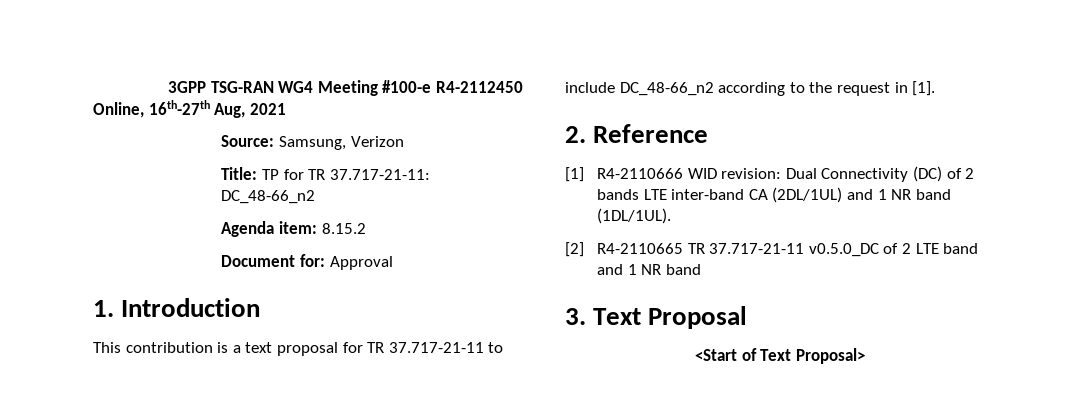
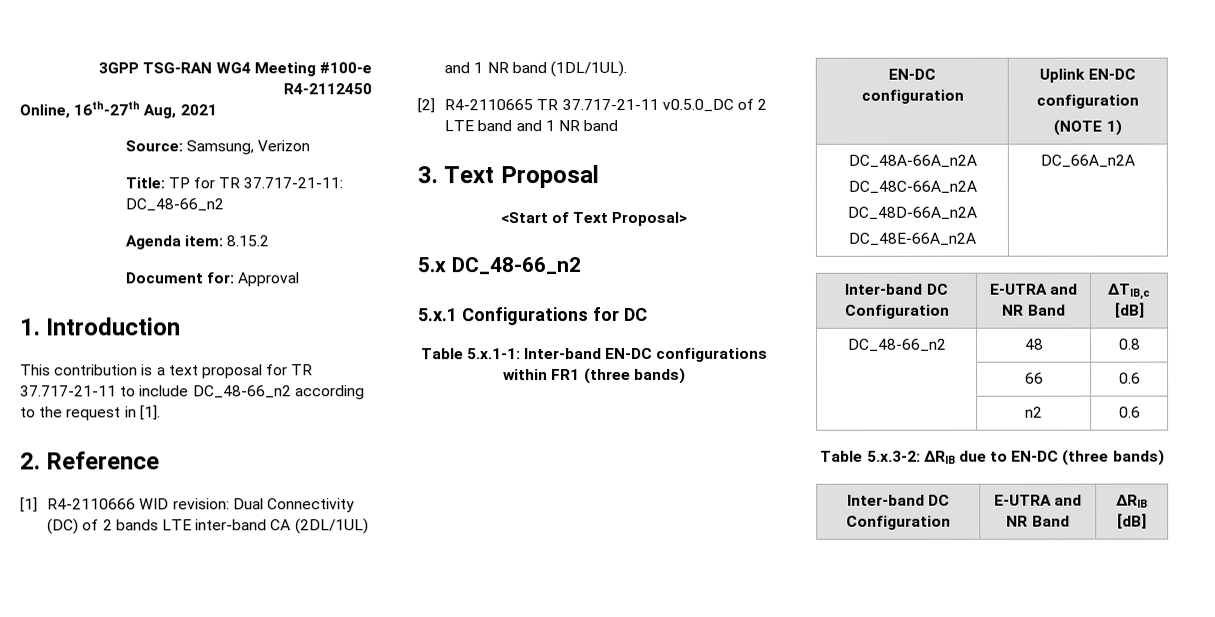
+ 5.x DC_48-66_n2
+ 5.x.1 Configurations for DC
+ Table 5.x.1-1: Inter-band EN-DC configurations within FR1 (three bands)
+ EN-DC
+ configuration | Uplink EN-DC
+ configuration
+ (NOTE 1)
+ DC_48A-66A_n2A
+ DC_48C-66A_n2A
+ DC_48D-66A_n2A
+ DC_48E-66A_n2A | DC_66A_n2A
+ Inter-band DC Configuration | E-UTRA and NR Band | ΔTIB,c [dB]
+ DC_48-66_n2 | 48 | 0.8
+ | 66 | 0.6
+ | n2 | 0.6
+ Table 5.x.3-2: ΔRIB due to EN-DC (three bands)
+ Inter-band DC Configuration | E-UTRA and NR Band | ΔRIB [dB]

